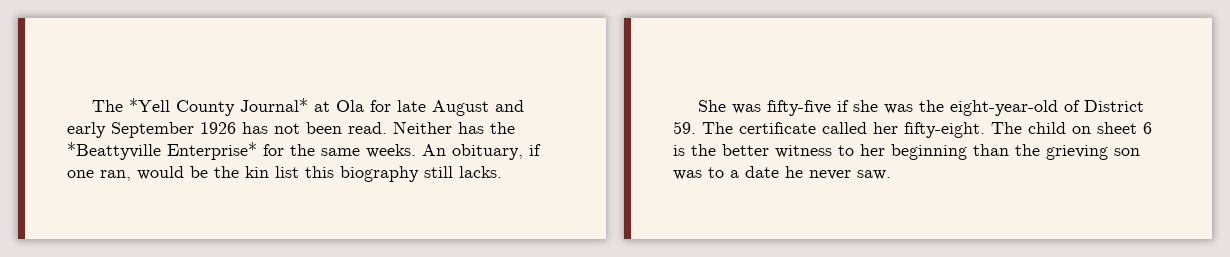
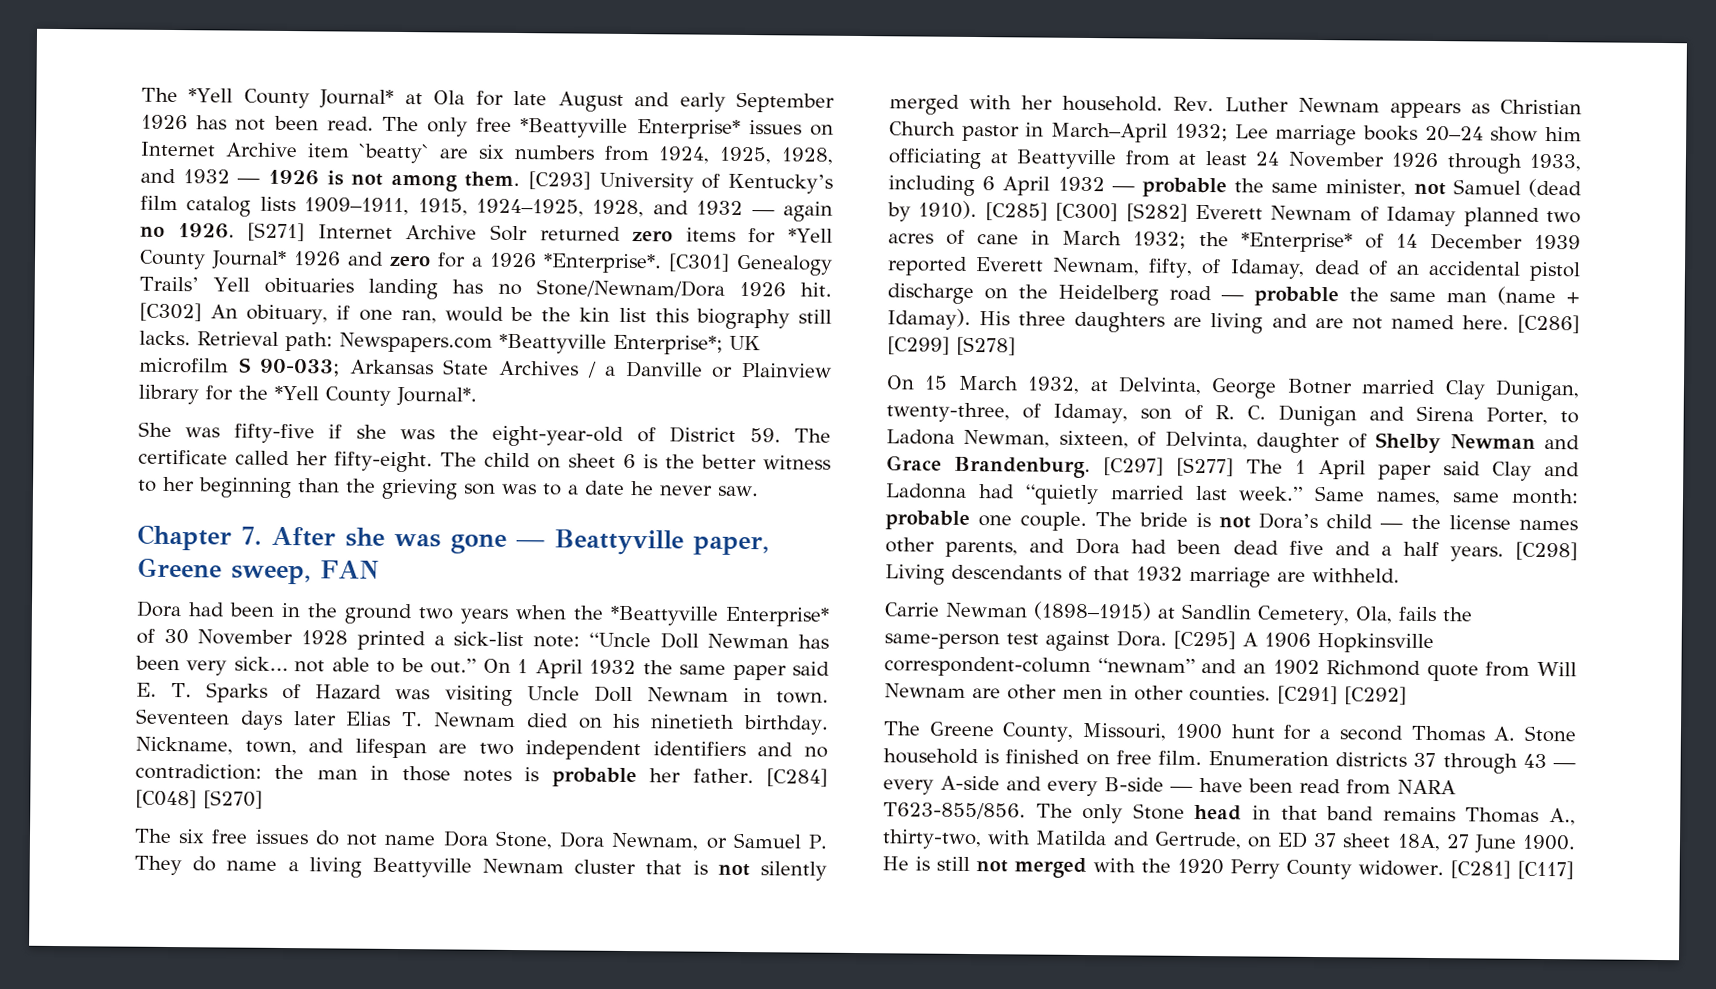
- Neither has the *Beattyville Enterprise* for the same weeks. An obituary, if one ran, would be the kin list this biography still lacks.
+ The only free *Beattyville Enterprise* issues on Internet Archive item `beatty` are six numbers from 1924, 1925, 1928, and 1932 — 1926 is not among them. [C293] University of Kentucky’s film catalog lists 1909–1911, 1915, 1924–1925, 1928, and 1932 — again no 1926. [S271] Internet Archive Solr returned zero items for *Yell County Journal* 1926 and zero for a 1926 *Enterprise*. [C301] Genealogy Trails’ Yell obituaries landing has no Stone/Newnam/Dora 1926 hit. [C302] An obituary, if one ran, would be the kin list this biography still lacks. Retrieval path: Newspapers.com *Beattyville Enterprise*; UK microfilm S 90-033; Arkansas State Archives / a Danville or Plainview library for the *Yell County Journal*.
+ Chapter 7. After she was gone — Beattyville paper, Greene sweep, FAN
+ Dora had been in the ground two years when the *Beattyville Enterprise* of 30 November 1928 printed a sick-list note: “Uncle Doll Newman has been very sick… not able to be out.” On 1 April 1932 the same paper said E. T. Sparks of Hazard was visiting Uncle Doll Newnam in town. Seventeen days later Elias T. Newnam died on his ninetieth birthday. Nickname, town, and lifespan are two independent identifiers and no contradiction: the man in those notes is probable her father. [C284] [C048] [S270]
+ The six free issues do not name Dora Stone, Dora Newnam, or Samuel P. They do name a living Beattyville Newnam cluster that is not silently merged with her household. Rev. Luther Newnam appears as Christian Church pastor in March–April 1932; Lee marriage books 20–24 show him officiating at Beattyville from at least 24 November 1926 through 1933, including 6 April 1932 — probable the same minister, not Samuel (dead by 1910). [C285] [C300] [S282] Everett Newnam of Idamay planned two acres of cane in March 1932; the *Enterprise* of 14 December 1939 reported Everett Newnam, fifty, of Idamay, dead of an accidental pistol discharge on the Heidelberg road — probable the same man (name + Idamay). His three daughters are living and are not named here. [C286] [C299] [S278]
+ On 15 March 1932, at Delvinta, George Botner married Clay Dunigan, twenty-three, of Idamay, son of R. C. Dunigan and Sirena Porter, to Ladona Newman, sixteen, of Delvinta, daughter of Shelby Newman and Grace Brandenburg. [C297] [S277] The 1 April paper said Clay and Ladonna had “quietly married last week.” Same names, same month: probable one couple. The bride is not Dora’s child — the license names other parents, and Dora had been dead five and a half years. [C298] Living descendants of that 1932 marriage are withheld.
+ Carrie Newman (1898–1915) at Sandlin Cemetery, Ola, fails the same-person test against Dora. [C295] A 1906 Hopkinsville correspondent-column “newnam” and an 1902 Richmond quote from Will Newnam are other men in other counties. [C291] [C292]
+ The Greene County, Missouri, 1900 hunt for a second Thomas A. Stone household is finished on free film. Enumeration districts 37 through 43 — every A-side and every B-side — have been read from NARA T623-855/856. The only Stone head in that band remains Thomas A., thirty-two, with Matilda and Gertrude, on ED 37 sheet 18A, 27 June 1900. He is still not merged with the 1920 Perry County widower. [C281] [C117]

